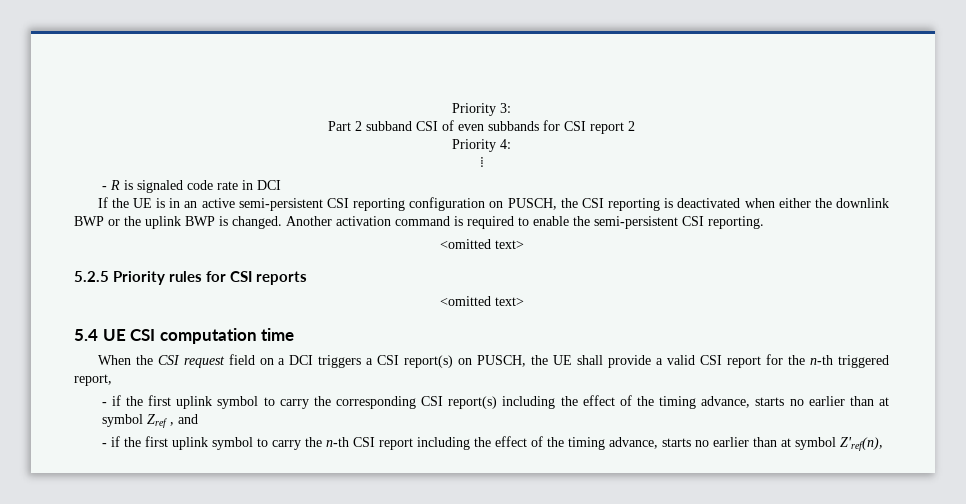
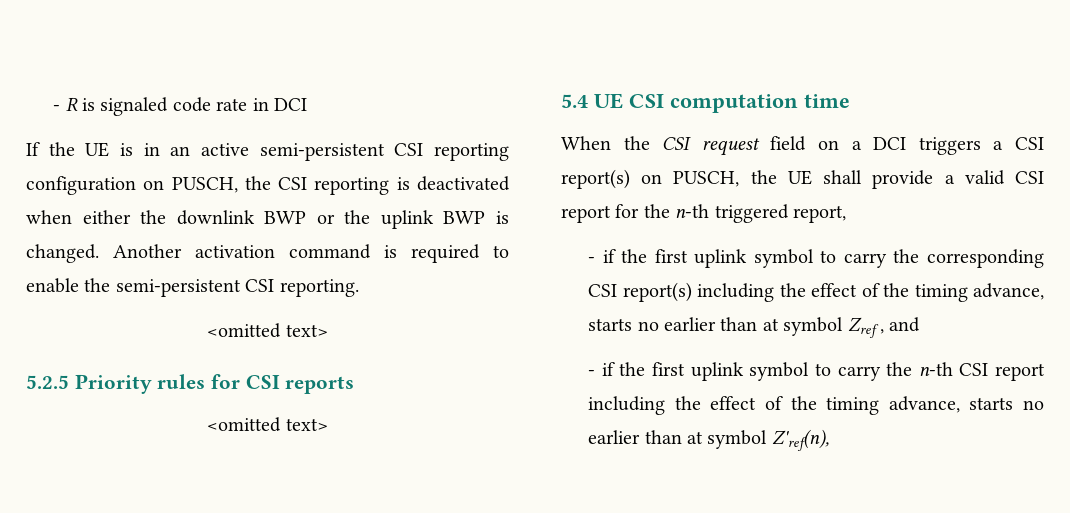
- Priority 3:
- Part 2 subband CSI of even subbands for CSI report 2
- Priority 4:
- ⁞

